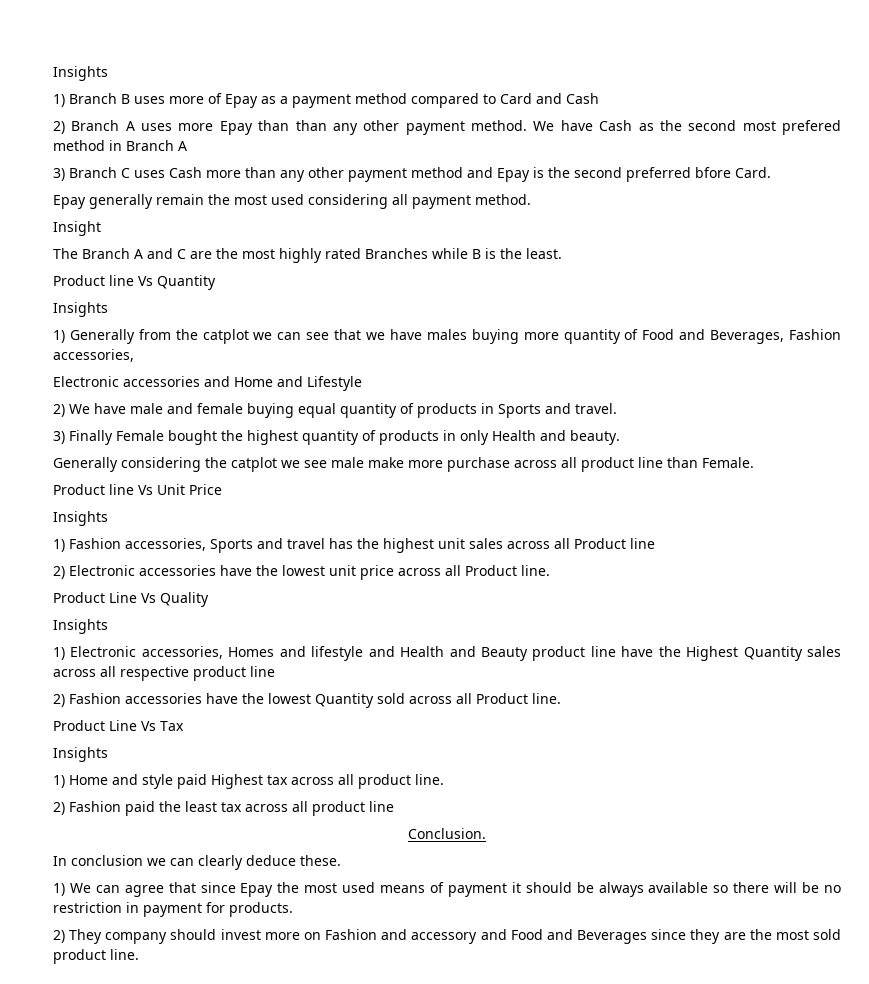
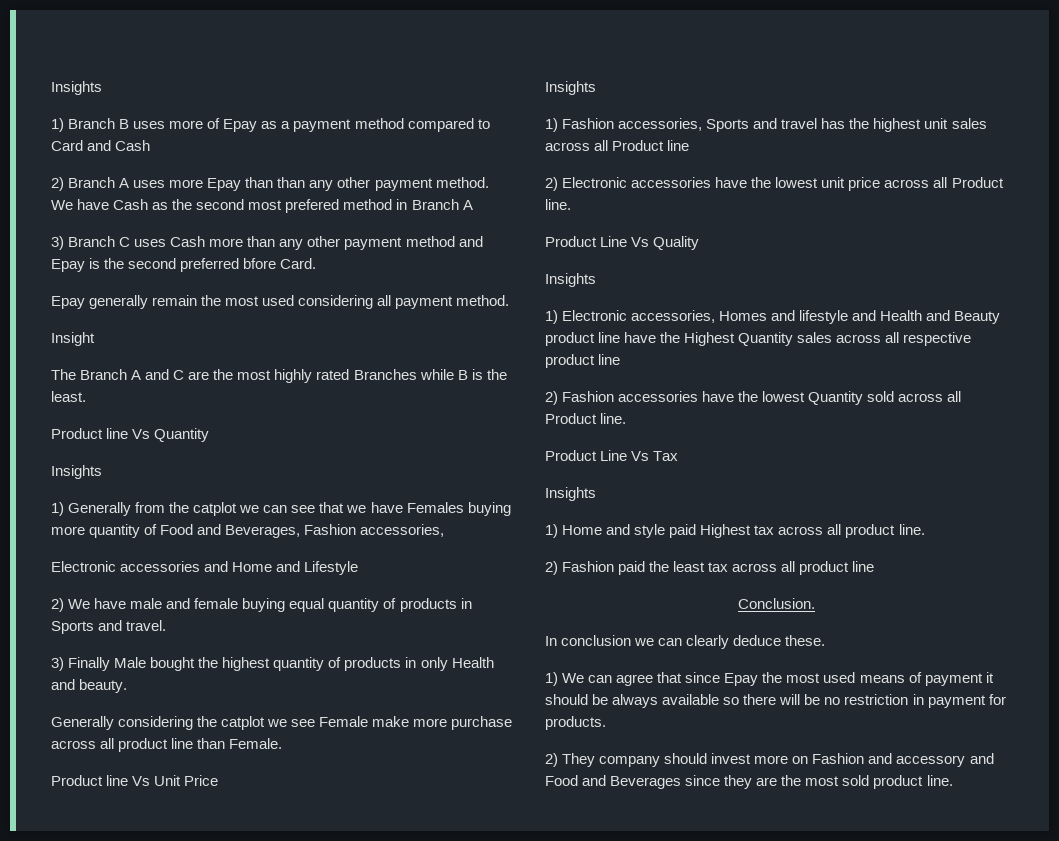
- 1) Generally from the catplot we can see that we have males buying more quantity of Food and Beverages, Fashion accessories,
+ 1) Generally from the catplot we can see that we have Females buying more quantity of Food and Beverages, Fashion accessories,
- 3) Finally Female bought the highest quantity of products in only Health and beauty.
+ 3) Finally Male bought the highest quantity of products in only Health and beauty.
- Generally considering the catplot we see male make more purchase across all product line than Female.
+ Generally considering the catplot we see Female make more purchase across all product line than Female.

